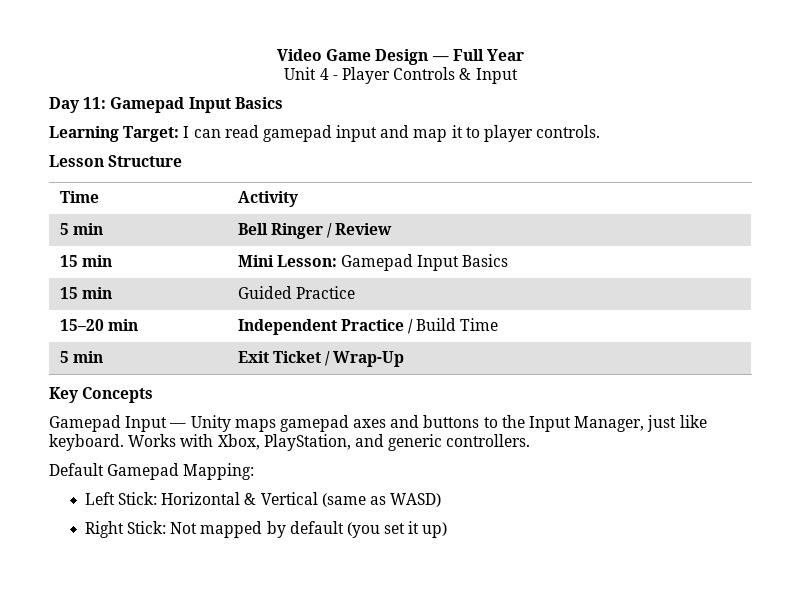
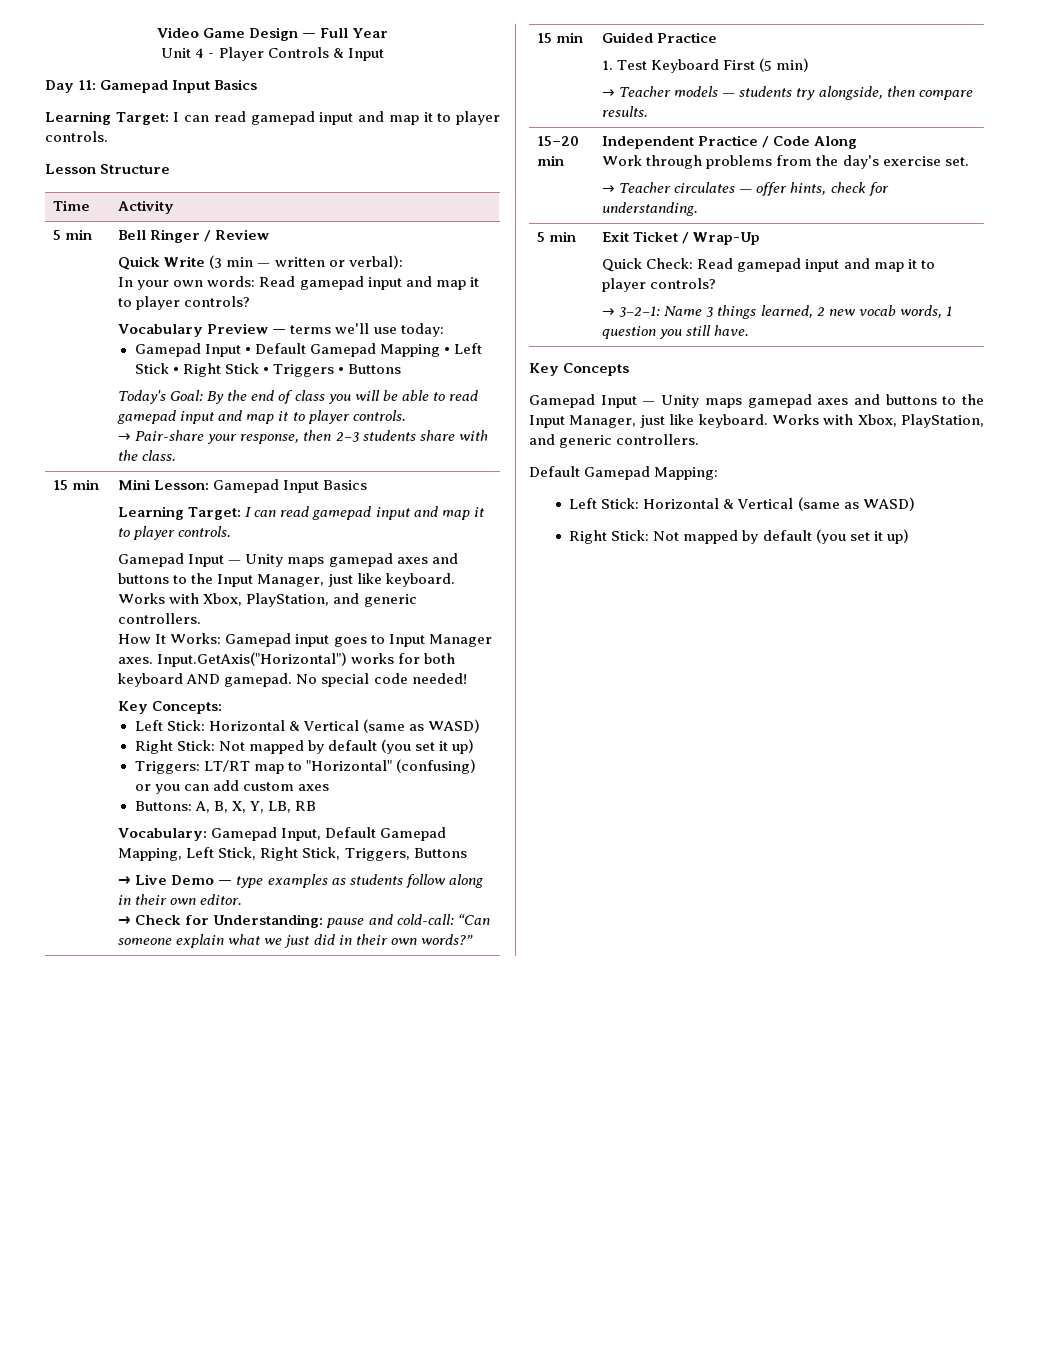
+ Quick Write (3 min — written or verbal):
+ In your own words: Read gamepad input and map it to player controls?
+ Vocabulary Preview — terms we'll use today:
+ Gamepad Input • Default Gamepad Mapping • Left Stick • Right Stick • Triggers • Buttons
+ Today's Goal: By the end of class you will be able to read gamepad input and map it to player controls.
+ → Pair-share your response, then 2–3 students share with the class.
  Mini Lesson: Gamepad Input Basics
+ Learning Target: I can read gamepad input and map it to player controls.
+ Gamepad Input — Unity maps gamepad axes and buttons to the Input Manager, just like keyboard. Works with Xbox, PlayStation, and generic controllers.
+ How It Works: Gamepad input goes to Input Manager axes. Input.GetAxis("Horizontal") works for both keyboard AND gamepad. No special code needed!
+ Key Concepts:
+ Left Stick: Horizontal & Vertical (same as WASD)
+ Right Stick: Not mapped by default (you set it up)
+ Triggers: LT/RT map to "Horizontal" (confusing) or you can add custom axes
+ Buttons: A, B, X, Y, LB, RB
+ Vocabulary: Gamepad Input, Default Gamepad Mapping, Left Stick, Right Stick, Triggers, Buttons
+ → Live Demo — type examples as students follow along in their own editor.
+ → Check for Understanding: pause and cold-call: “Can someone explain what we just did in their own words?”
  15 min | Guided Practice
+ 1. Test Keyboard First (5 min)
+ → Teacher models — students try alongside, then compare results.
- 15–20 min | Independent Practice / Build Time
+ 15–20 min | Independent Practice / Code Along
+ Work through problems from the day's exercise set.
+ → Teacher circulates — offer hints, check for understanding.
  5 min | Exit Ticket / Wrap-Up
+ Quick Check: Read gamepad input and map it to player controls?
+ → 3–2–1: Name 3 things learned, 2 new vocab words, 1 question you still have.

